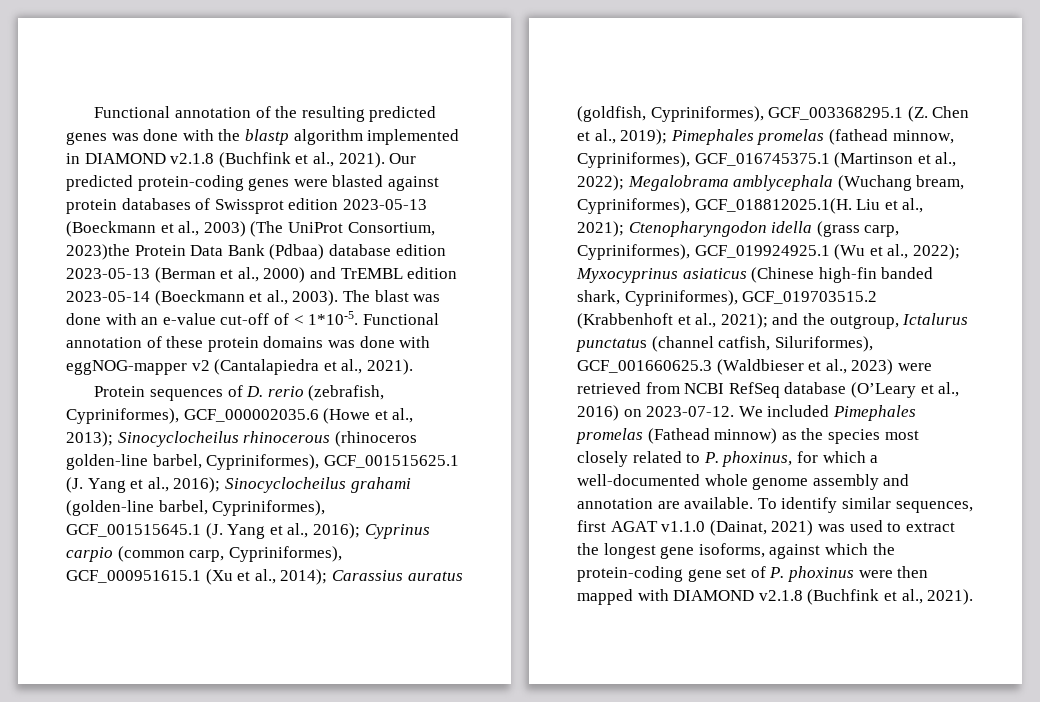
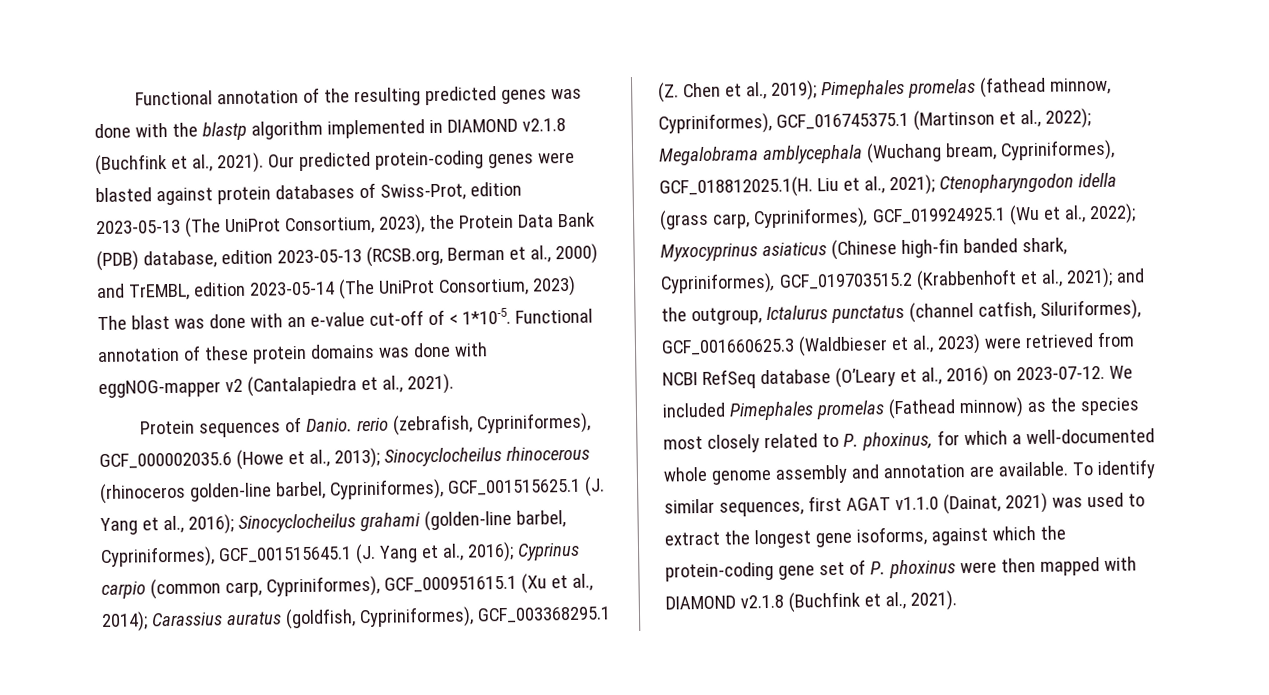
- Our predicted protein-coding genes were blasted against protein databases of Swissprot edition 2023-05-13 (Boeckmann et al., 2003) (The UniProt Consortium, 2023)the Protein Data Bank (Pdbaa) database edition 2023-05-13 (Berman et al., 2000) and TrEMBL edition 2023-05-14 (Boeckmann et al., 2003). The blast was done with an e-value cut-off of < 1*10-5.
+ Our predicted protein-coding genes were blasted against protein databases of Swiss-Prot, edition 2023-05-13 (The UniProt Consortium, 2023), the Protein Data Bank (PDB) database, edition 2023-05-13 (RCSB.org, Berman et al., 2000) and TrEMBL, edition 2023-05-14 (The UniProt Consortium, 2023) The blast was done with an e-value cut-off of < 1*10-5.
- Protein sequences of D. rerio (zebrafish, Cypriniformes), GCF_000002035.6 (Howe et al., 2013);
+ Protein sequences of Danio. rerio (zebrafish, Cypriniformes), GCF_000002035.6 (Howe et al., 2013);

